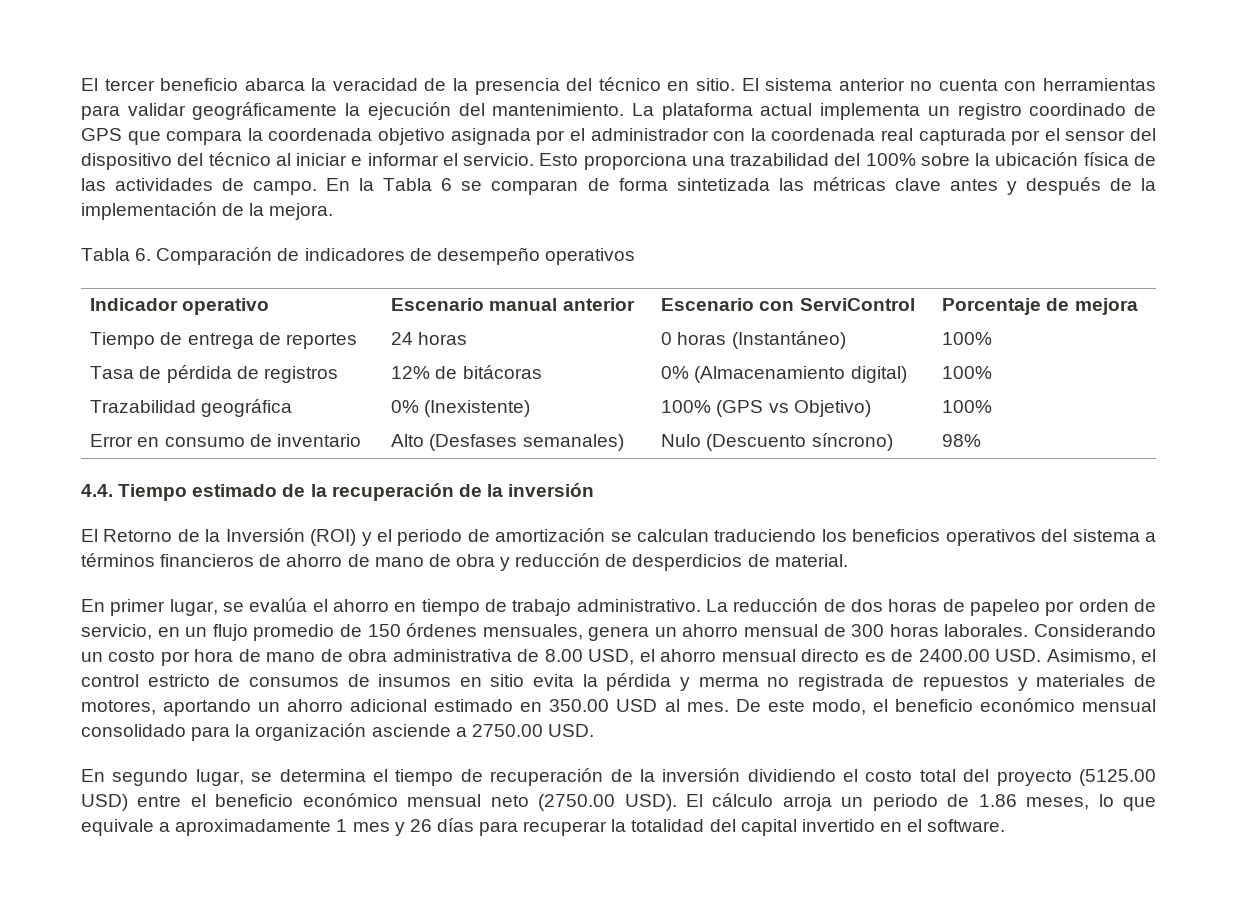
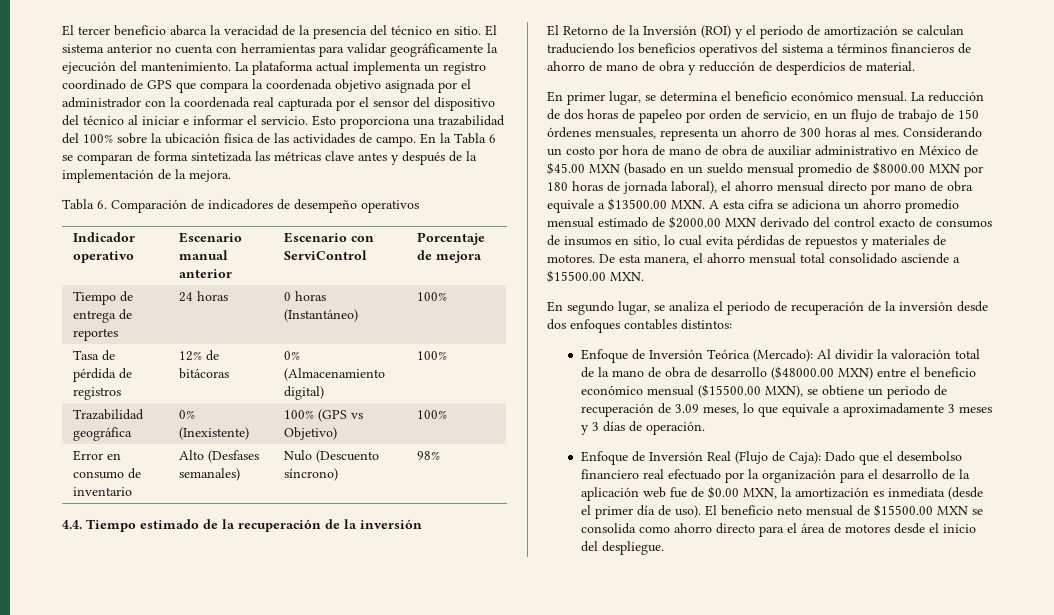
- En primer lugar, se evalúa el ahorro en tiempo de trabajo administrativo.
+ En primer lugar, se determina el beneficio económico mensual.
- La reducción de dos horas de papeleo por orden de servicio, en un flujo promedio de 150 órdenes mensuales, genera un ahorro mensual de 300 horas laborales.
+ La reducción de dos horas de papeleo por orden de servicio, en un flujo de trabajo de 150 órdenes mensuales, representa un ahorro de 300 horas al mes.
- Considerando un costo por hora de mano de obra administrativa de 8.00 USD, el ahorro mensual directo es de 2400.00 USD. Asimismo, el control estricto de consumos de insumos en sitio evita la pérdida y merma no registrada de repuestos y materiales de motores, aportando un ahorro adicional estimado en 350.00 USD al mes. De este modo, el beneficio económico mensual consolidado para la organización asciende a 2750.00 USD.
+ Considerando un costo por hora de mano de obra de auxiliar administrativo en México de $45.00 MXN (basado en un sueldo mensual promedio de $8000.00 MXN por 180 horas de jornada laboral), el ahorro mensual directo por mano de obra equivale a $13500.00 MXN. A esta cifra se adiciona un ahorro promedio mensual estimado de $2000.00 MXN derivado del control exacto de consumos de insumos en sitio, lo cual evita pérdidas de repuestos y materiales de motores. De esta manera, el ahorro mensual total consolidado asciende a $15500.00 MXN.
- En segundo lugar, se determina el tiempo de recuperación de la inversión dividiendo el costo total del proyecto (5125.00 USD) entre el beneficio económico mensual neto (2750.00 USD). El cálculo arroja un periodo de 1.86 meses, lo que equivale a aproximadamente 1 mes y 26 días para recuperar la totalidad del capital invertido en el software.
+ En segundo lugar, se analiza el periodo de recuperación de la inversión desde dos enfoques contables distintos:
+ Enfoque de Inversión Teórica (Mercado): Al dividir la valoración total de la mano de obra de desarrollo ($48000.00 MXN) entre el beneficio económico mensual ($15500.00 MXN), se obtiene un periodo de recuperación de 3.09 meses, lo que equivale a aproximadamente 3 meses y 3 días de operación.
+ Enfoque de Inversión Real (Flujo de Caja): Dado que el desembolso financiero real efectuado por la organización para el desarrollo de la aplicación web fue de $0.00 MXN, la amortización es inmediata (desde el primer día de uso). El beneficio neto mensual de $15500.00 MXN se consolida como ahorro directo para el área de motores desde el inicio del despliegue.

